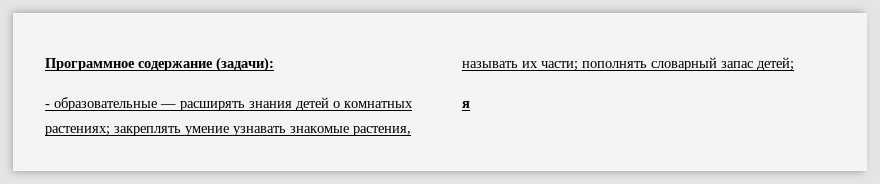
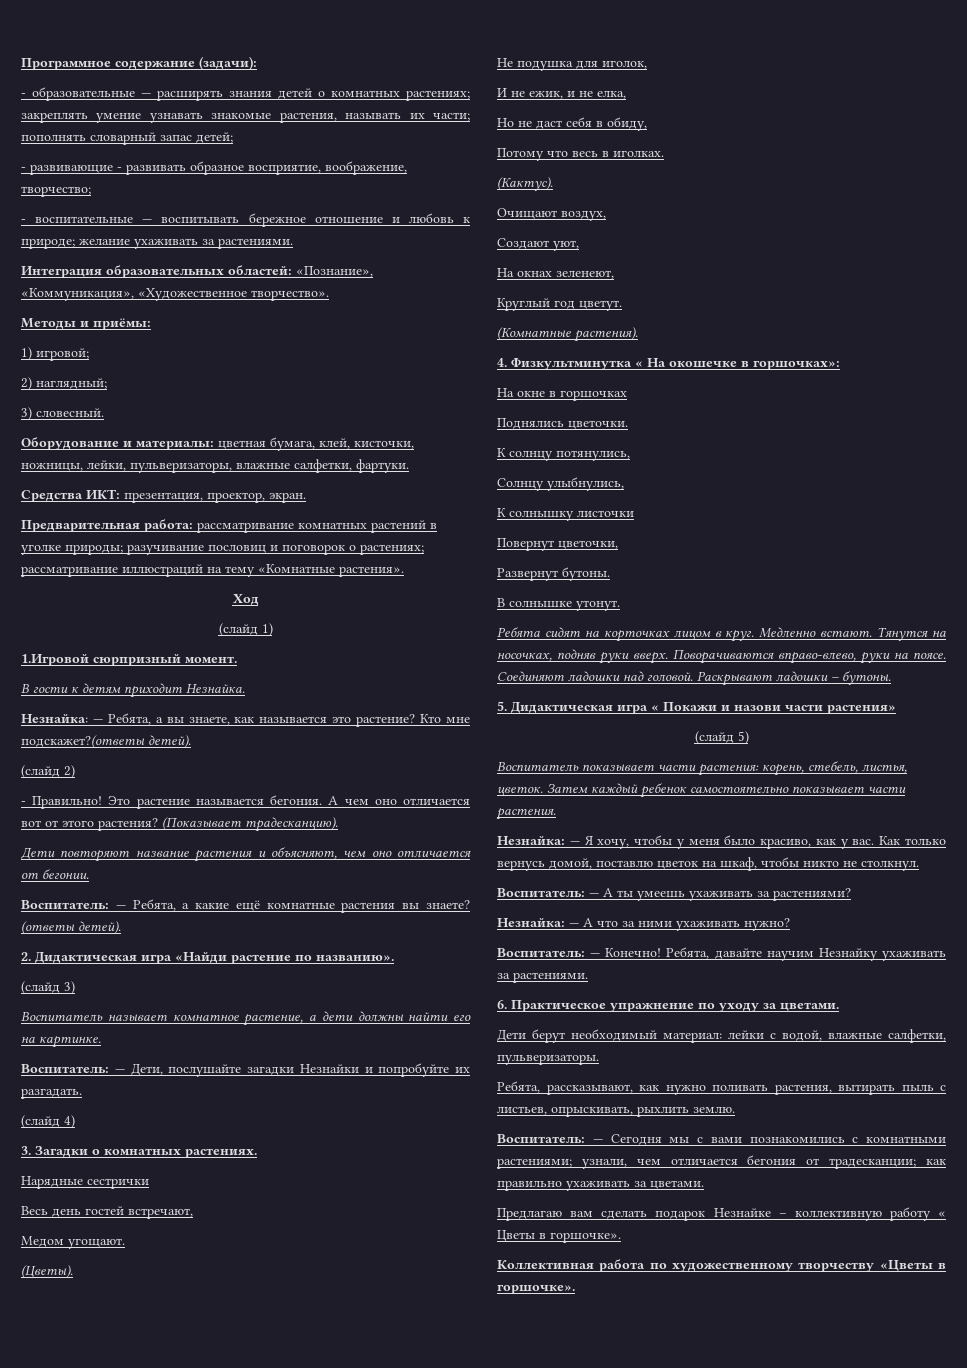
- я
+ - развивающие - развивать образное восприятие, воображение, творчество;
+ - воспитательные — воспитывать бережное отношение и любовь к природе; желание ухаживать за растениями.
+ Интеграция образовательных областей: «Познание», «Коммуникация», «Художественное творчество».
+ Методы и приёмы:
+ 1) игровой;
+ 2) наглядный;
+ 3) словесный.
+ Оборудование и материалы: цветная бумага, клей, кисточки, ножницы, лейки, пульверизаторы, влажные салфетки, фартуки.
+ Средства ИКТ: презентация, проектор, экран.
+ Предварительная работа: рассматривание комнатных растений в уголке природы; разучивание пословиц и поговорок о растениях; рассматривание иллюстраций на тему «Комнатные растения».
+ Ход
+ (слайд 1)
+ 1.Игровой сюрпризный момент.
+ В гости к детям приходит Незнайка.
+ Незнайка: — Ребята, а вы знаете, как называется это растение? Кто мне подскажет?(ответы детей).
+ (слайд 2)
+ - Правильно! Это растение называется бегония. А чем оно отличается вот от этого растения? (Показывает традесканцию).
+ Дети повторяют название растения и объясняют, чем оно отличается от бегонии.
+ Воспитатель: — Ребята, а какие ещё комнатные растения вы знаете? (ответы детей).
+ 2. Дидактическая игра «Найди растение по названию».
+ (слайд 3)
+ Воспитатель называет комнатное растение, а дети должны найти его на картинке.
+ Воспитатель: — Дети, послушайте загадки Незнайки и попробуйте их разгадать.
+ (слайд 4)
+ 3. Загадки о комнатных растениях.
+ Нарядные сестрички
+ Весь день гостей встречают,
+ Медом угощают.
+ (Цветы).
+ Не подушка для иголок,
+ И не ежик, и не елка,
+ Но не даст себя в обиду,
+ Потому что весь в иголках.
+ (Кактус).
+ Очищают воздух,
+ Создают уют,
+ На окнах зеленеют,
+ Круглый год цветут.
+ (Комнатные растения).
+ 4. Физкультминутка « На окошечке в горшочках»:
+ На окне в горшочках
+ Поднялись цветочки.
+ К солнцу потянулись,
+ Солнцу улыбнулись,
+ К солнышку листочки
+ Повернут цветочки,
+ Развернут бутоны.
+ В солнышке утонут.
+ Ребята сидят на корточках лицом в круг. Медленно встают. Тянутся на носочках, подняв руки вверх. Поворачиваются вправо-влево, руки на поясе. Соединяют ладошки над головой. Раскрывают ладошки – бутоны.
+ 5. Дидактическая игра « Покажи и назови части растения»
+ (слайд 5)
+ Воспитатель показывает части растения: корень, стебель, листья, цветок. Затем каждый ребенок самостоятельно показывает части растения.
+ Незнайка: — Я хочу, чтобы у меня было красиво, как у вас. Как только вернусь домой, поставлю цветок на шкаф, чтобы никто не столкнул.
+ Воспитатель: — А ты умеешь ухаживать за растениями?
+ Незнайка: — А что за ними ухаживать нужно?
+ Воспитатель: — Конечно! Ребята, давайте научим Незнайку ухаживать за растениями.
+ 6. Практическое упражнение по уходу за цветами.
+ Дети берут необходимый материал: лейки с водой, влажные салфетки, пульверизаторы.
+ Ребята, рассказывают, как нужно поливать растения, вытирать пыль с листьев, опрыскивать, рыхлить землю.
+ Воспитатель: — Сегодня мы с вами познакомились с комнатными растениями; узнали, чем отличается бегония от традесканции; как правильно ухаживать за цветами.
+ Предлагаю вам сделать подарок Незнайке – коллективную работу « Цветы в горшочке».
+ Коллективная работа по художественному творчеству «Цветы в горшочке».

